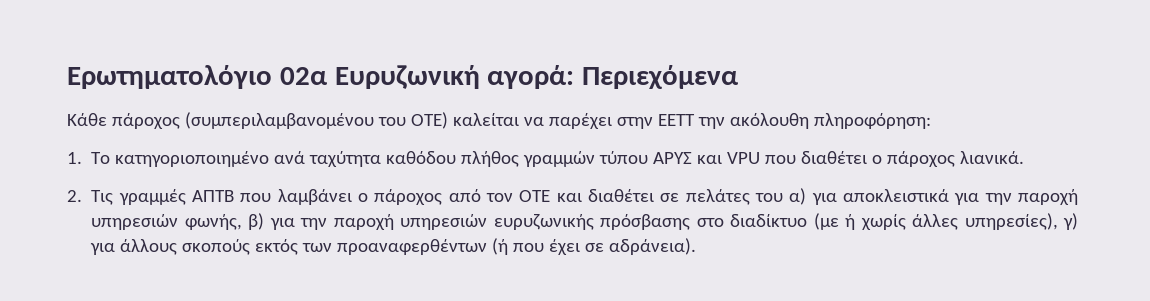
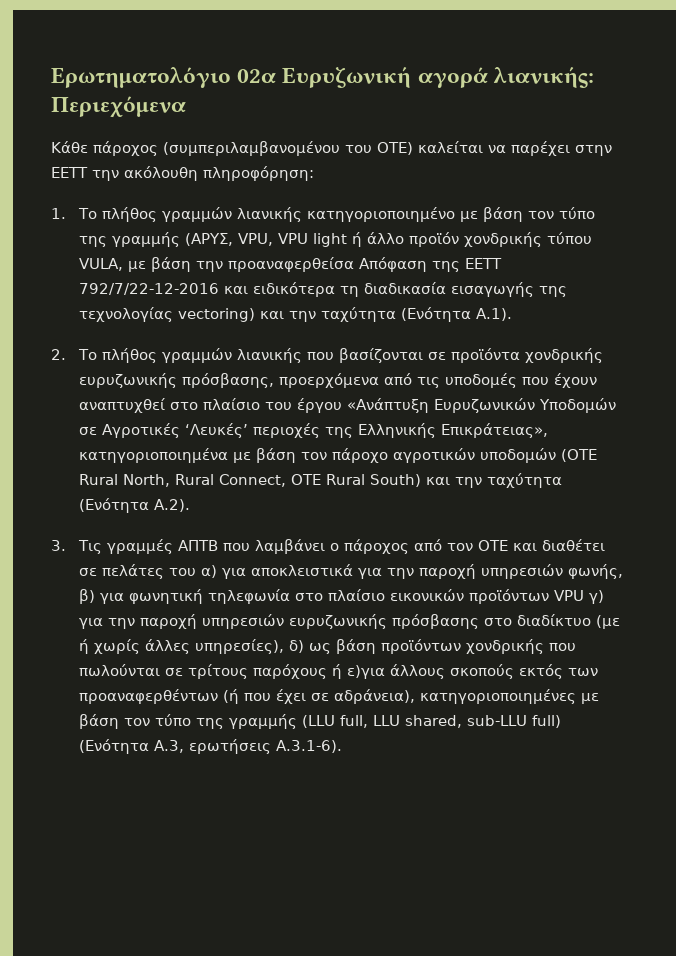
- Ερωτηματολόγιο 02α Ευρυζωνική αγορά: Περιεχόμενα
+ Ερωτηματολόγιο 02α Ευρυζωνική αγορά λιανικής: Περιεχόμενα
- 1. Το κατηγοριοποιημένο ανά ταχύτητα καθόδου πλήθος γραμμών τύπου ΑΡΥΣ και VPU που διαθέτει ο πάροχος λιανικά.
- 2. Τις γραμμές ΑΠΤΒ που λαμβάνει ο πάροχος από τον ΟΤΕ και διαθέτει σε πελάτες του α) για αποκλειστικά για την παροχή υπηρεσιών φωνής, β) για την παροχή υπηρεσιών ευρυζωνικής πρόσβασης στο διαδίκτυο (με ή χωρίς άλλες υπηρεσίες), γ) για άλλους σκοπούς εκτός των προαναφερθέντων (ή που έχει σε αδράνεια).
+ 1. Το πλήθος γραμμών λιανικής κατηγοριοποιημένο με βάση τον τύπο της γραμμής (ΑΡΥΣ, VPU, VPU light ή άλλο προϊόν χονδρικής τύπου VULA, με βάση την προαναφερθείσα Απόφαση της ΕΕΤΤ 792/7/22-12-2016 και ειδικότερα τη διαδικασία εισαγωγής της τεχνολογίας vectoring) και την ταχύτητα (Ενότητα Α.1).
+ 2. Το πλήθος γραμμών λιανικής που βασίζονται σε προϊόντα χονδρικής ευρυζωνικής πρόσβασης, προερχόμενα από τις υποδομές που έχουν αναπτυχθεί στο πλαίσιο του έργου «Ανάπτυξη Ευρυζωνικών Υποδομών σε Αγροτικές ‘Λευκές’ περιοχές της Ελληνικής Επικράτειας», κατηγοριοποιημένα με βάση τον πάροχο αγροτικών υποδομών (OTE Rural North, Rural Connect, OTE Rural South) και την ταχύτητα (Ενότητα Α.2).
+ 3. Τις γραμμές ΑΠΤΒ που λαμβάνει ο πάροχος από τον ΟΤΕ και διαθέτει σε πελάτες του α) για αποκλειστικά για την παροχή υπηρεσιών φωνής, β) για φωνητική τηλεφωνία στο πλαίσιο εικονικών προϊόντων VPU γ) για την παροχή υπηρεσιών ευρυζωνικής πρόσβασης στο διαδίκτυο (με ή χωρίς άλλες υπηρεσίες), δ) ως βάση προϊόντων χονδρικής που πωλούνται σε τρίτους παρόχους ή ε)για άλλους σκοπούς εκτός των προαναφερθέντων (ή που έχει σε αδράνεια), κατηγοριοποιημένες με βάση τον τύπο της γραμμής (LLU full, LLU shared, sub-LLU full) (Ενότητα Α.3, ερωτήσεις Α.3.1-6).

